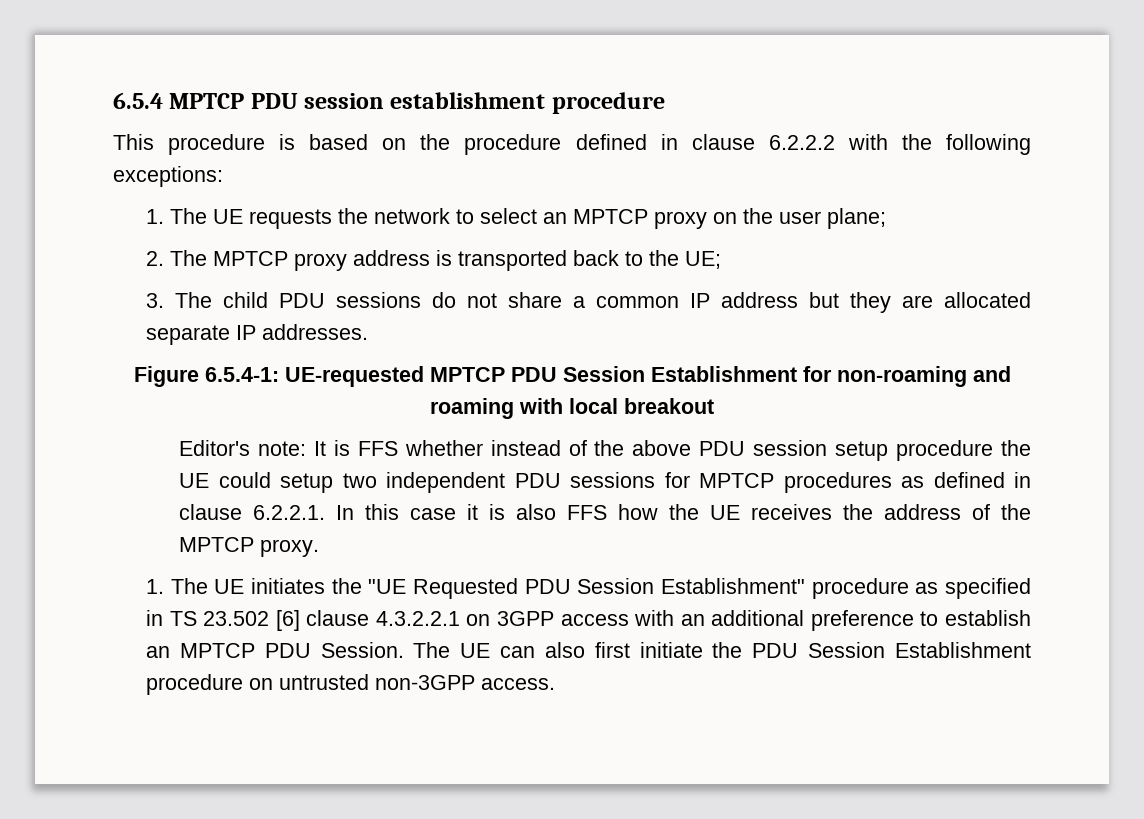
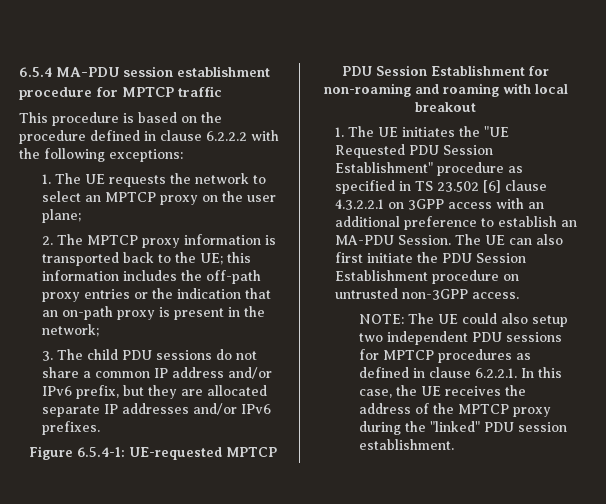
- 6.5.4 MPTCP PDU session establishment procedure
+ 6.5.4 MA-PDU session establishment procedure for MPTCP traffic
- 2. The MPTCP proxy address is transported back to the UE;
+ 2. The MPTCP proxy information is transported back to the UE; this information includes the off-path proxy entries or the indication that an on-path proxy is present in the network;
- 3. The child PDU sessions do not share a common IP address but they are allocated separate IP addresses.
+ 3. The child PDU sessions do not share a common IP address and/or IPv6 prefix, but they are allocated separate IP addresses and/or IPv6 prefixes.
- Editor's note: It is FFS whether instead of the above PDU session setup procedure the UE could setup two independent PDU sessions for MPTCP procedures as defined in clause 6.2.2.1. In this case it is also FFS how the UE receives the address of the MPTCP proxy.
- 1. The UE initiates the "UE Requested PDU Session Establishment" procedure as specified in TS 23.502 [6] clause 4.3.2.2.1 on 3GPP access with an additional preference to establish an MPTCP PDU Session.
+ 1. The UE initiates the "UE Requested PDU Session Establishment" procedure as specified in TS 23.502 [6] clause 4.3.2.2.1 on 3GPP access with an additional preference to establish an MA-PDU Session.
+ NOTE: The UE could also setup two independent PDU sessions for MPTCP procedures as defined in clause 6.2.2.1. In this case, the UE receives the address of the MPTCP proxy during the "linked" PDU session establishment.

